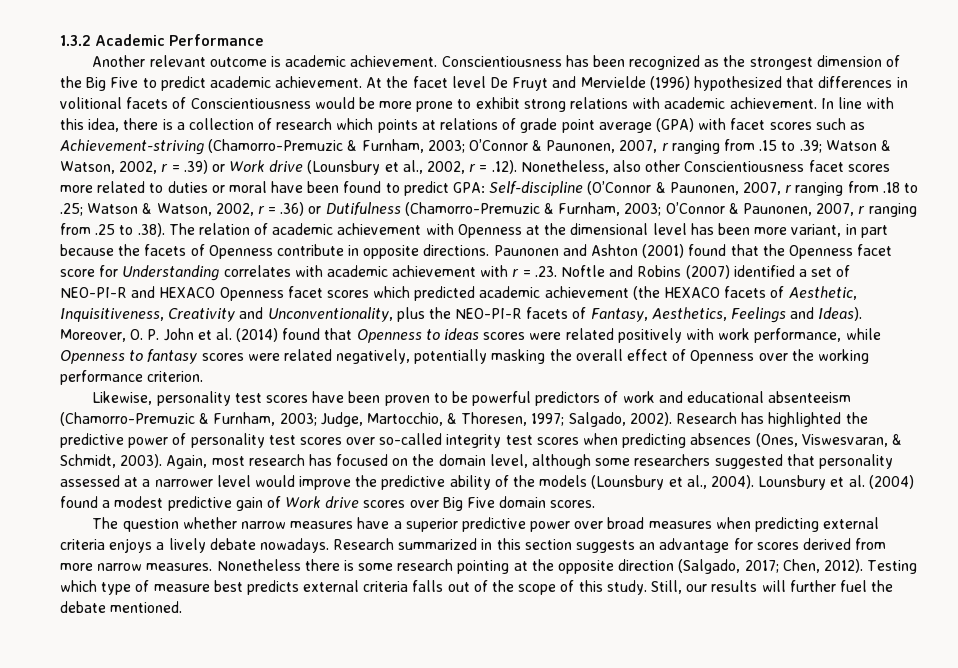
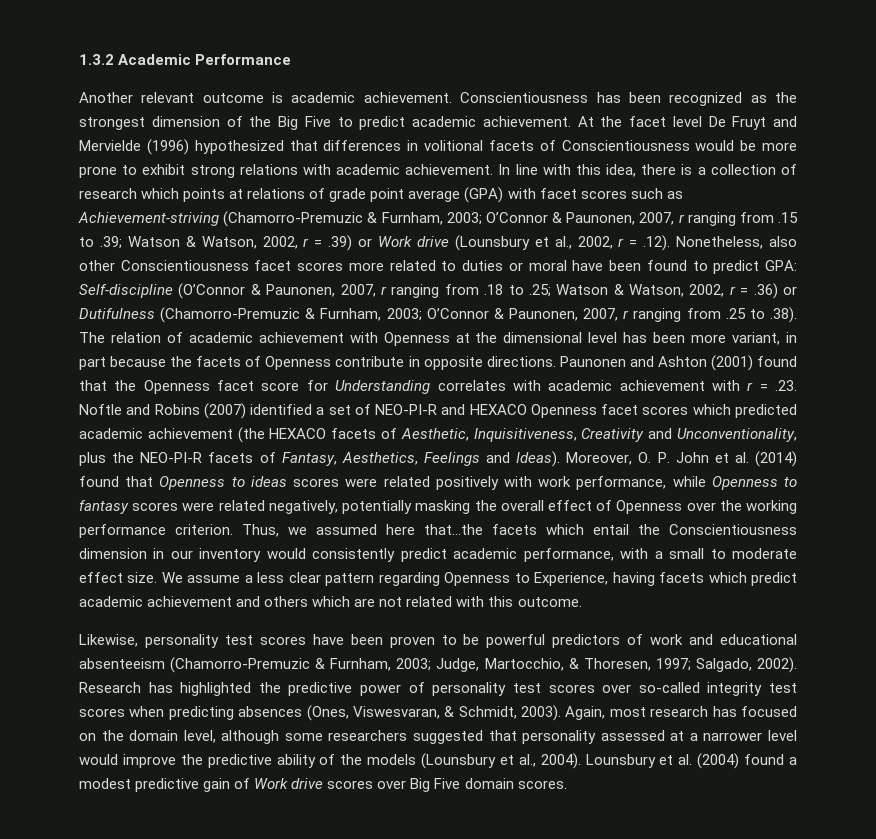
+ Thus, we assumed here that…the facets which entail the Conscientiousness dimension in our inventory would consistently predict academic performance, with a small to moderate effect size. We assume a less clear pattern regarding Openness to Experience, having facets which predict academic achievement and others which are not related with this outcome.
- The question whether narrow measures have a superior predictive power over broad measures when predicting external criteria enjoys a lively debate nowadays. Research summarized in this section suggests an advantage for scores derived from more narrow measures. Nonetheless there is some research pointing at the opposite direction (Salgado, 2017; Chen, 2012). Testing which type of measure best predicts external criteria falls out of the scope of this study. Still, our results will further fuel the debate mentioned.

